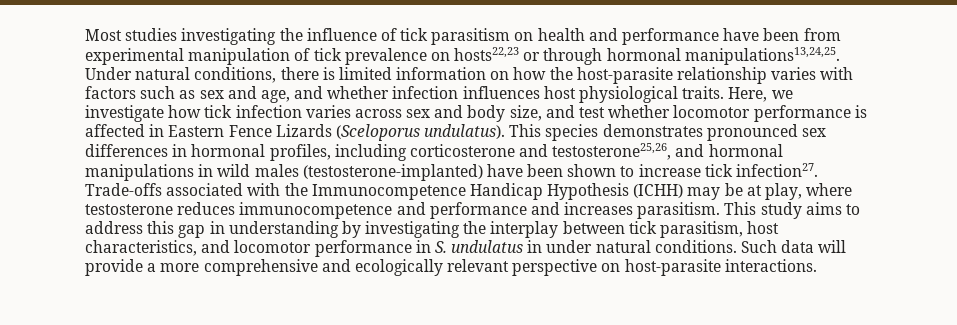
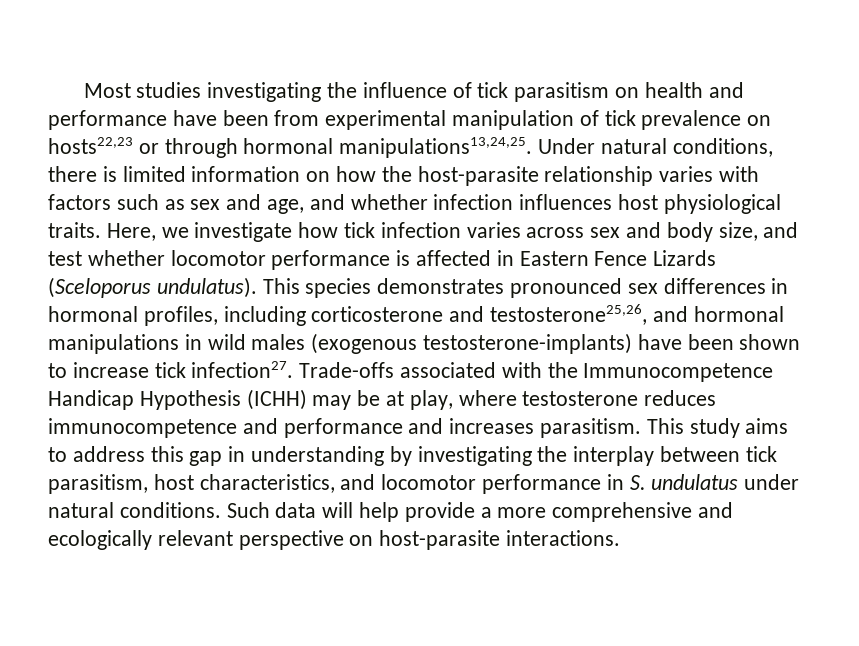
- This species demonstrates pronounced sex differences in hormonal profiles, including corticosterone and testosterone25,26, and hormonal manipulations in wild males (testosterone-implanted) have been shown to increase tick infection27.
+ This species demonstrates pronounced sex differences in hormonal profiles, including corticosterone and testosterone25,26, and hormonal manipulations in wild males (exogenous testosterone-implants) have been shown to increase tick infection27.
- This study aims to address this gap in understanding by investigating the interplay between tick parasitism, host characteristics, and locomotor performance in S. undulatus in under natural conditions.
+ This study aims to address this gap in understanding by investigating the interplay between tick parasitism, host characteristics, and locomotor performance in S. undulatus under natural conditions.
- Such data will provide a more comprehensive and ecologically relevant perspective on host-parasite interactions.
+ Such data will help provide a more comprehensive and ecologically relevant perspective on host-parasite interactions.

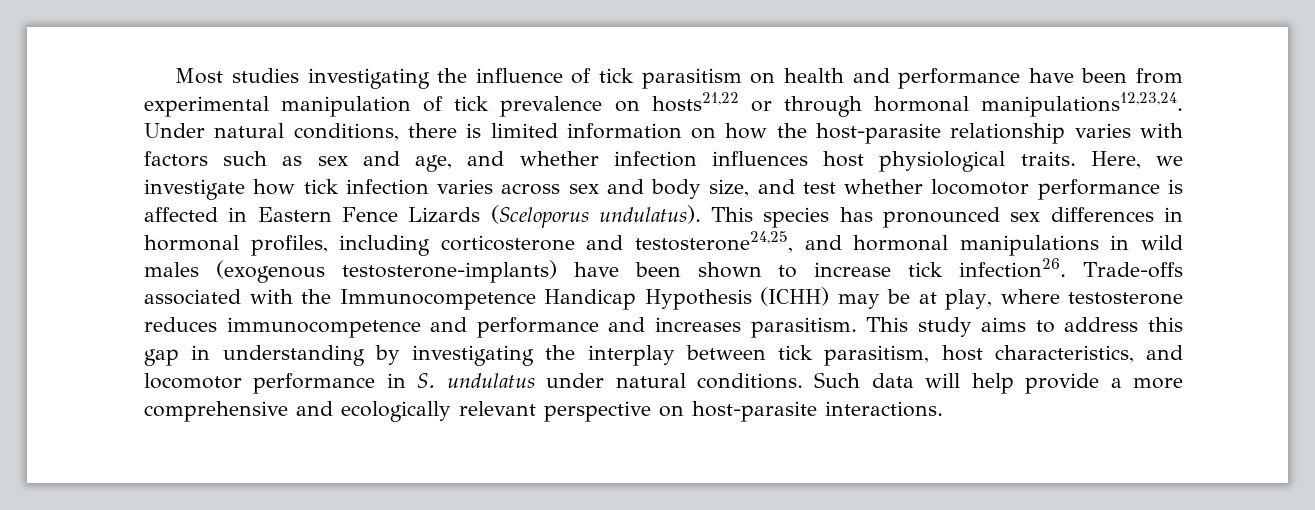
- Most studies investigating the influence of tick parasitism on health and performance have been from experimental manipulation of tick prevalence on hosts22,23 or through hormonal manipulations13,24,25.
+ Most studies investigating the influence of tick parasitism on health and performance have been from experimental manipulation of tick prevalence on hosts21,22 or through hormonal manipulations12,23,24.
- This species demonstrates pronounced sex differences in hormonal profiles, including corticosterone and testosterone25,26, and hormonal manipulations in wild males (exogenous testosterone-implants) have been shown to increase tick infection27.
+ This species has pronounced sex differences in hormonal profiles, including corticosterone and testosterone24,25, and hormonal manipulations in wild males (exogenous testosterone-implants) have been shown to increase tick infection26.

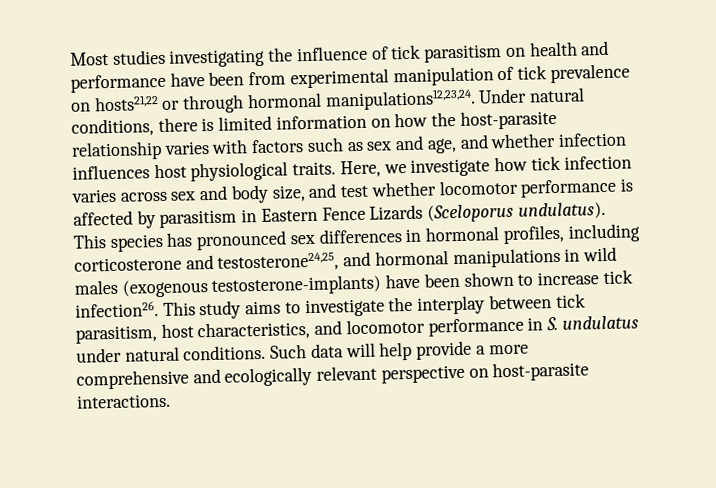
- Here, we investigate how tick infection varies across sex and body size, and test whether locomotor performance is affected in Eastern Fence Lizards (Sceloporus undulatus).
+ Here, we investigate how tick infection varies across sex and body size, and test whether locomotor performance is affected by parasitism in Eastern Fence Lizards (Sceloporus undulatus).
- Trade-offs associated with the Immunocompetence Handicap Hypothesis (ICHH) may be at play, where testosterone reduces immunocompetence and performance and increases parasitism. This study aims to address this gap in understanding by investigating the interplay between tick parasitism, host characteristics, and locomotor performance in S. undulatus under natural conditions.
+ This study aims to investigate the interplay between tick parasitism, host characteristics, and locomotor performance in S. undulatus under natural conditions.

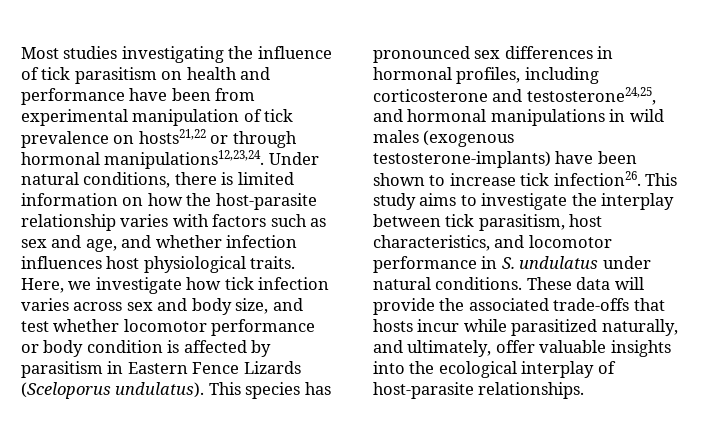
- Here, we investigate how tick infection varies across sex and body size, and test whether locomotor performance is affected by parasitism in Eastern Fence Lizards (Sceloporus undulatus).
+ Here, we investigate how tick infection varies across sex and body size, and test whether locomotor performance or body condition is affected by parasitism in Eastern Fence Lizards (Sceloporus undulatus).
- Such data will help provide a more comprehensive and ecologically relevant perspective on host-parasite interactions.
+ These data will provide the associated trade-offs that hosts incur while parasitized naturally, and ultimately, offer valuable insights into the ecological interplay of host-parasite relationships.

